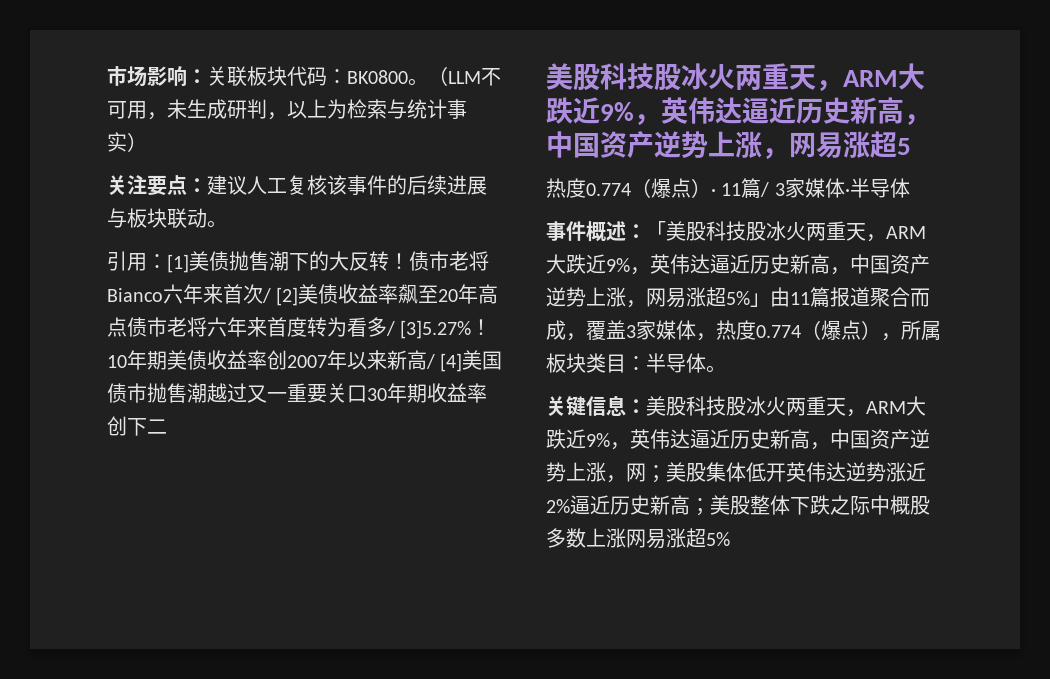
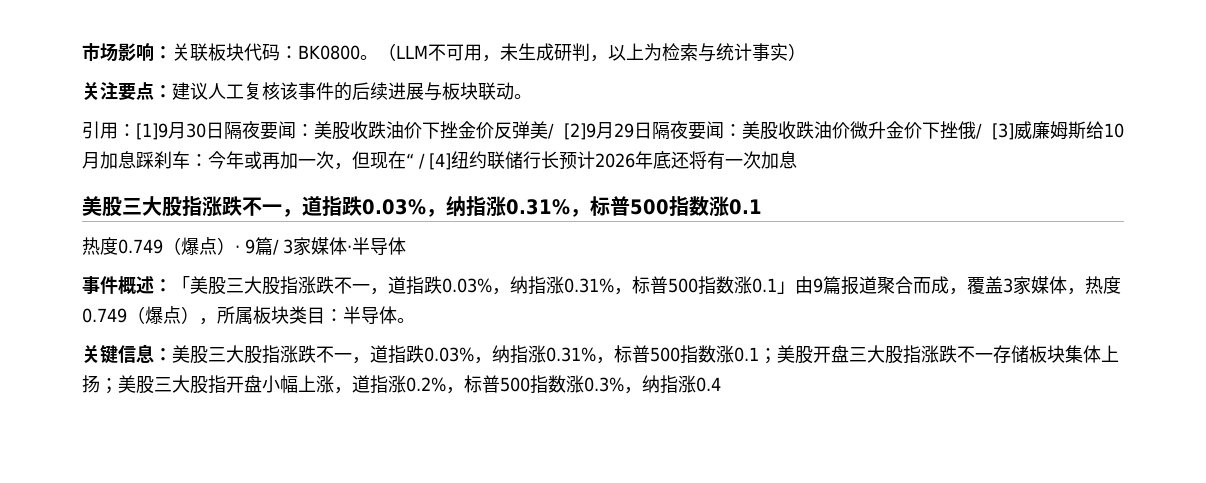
- 引用：[1]美债抛售潮下的大反转！债市老将Bianco六年来首次/ [2]美债收益率飙至20年高点债市老将六年来首度转为看多/ [3]5.27%！10年期美债收益率创2007年以来新高/ [4]美国债市抛售潮越过又一重要关口30年期收益率创下二
- 美股科技股冰火两重天，ARM大跌近9%，英伟达逼近历史新高，中国资产逆势上涨，网易涨超5
- 热度0.774（爆点）· 11篇/ 3家媒体·半导体
+ 引用：[1]9月30日隔夜要闻：美股收跌油价下挫金价反弹美/ [2]9月29日隔夜要闻：美股收跌油价微升金价下挫俄/ [3]威廉姆斯给10月加息踩刹车：今年或再加一次，但现在“ / [4]纽约联储行长预计2026年底还将有一次加息
+ 美股三大股指涨跌不一，道指跌0.03%，纳指涨0.31%，标普500指数涨0.1
+ 热度0.749（爆点）· 9篇/ 3家媒体·半导体
- 事件概述：「美股科技股冰火两重天，ARM大跌近9%，英伟达逼近历史新高，中国资产逆势上涨，网易涨超5%」由11篇报道聚合而成，覆盖3家媒体，热度0.774（爆点），所属板块类目：半导体。
+ 事件概述：「美股三大股指涨跌不一，道指跌0.03%，纳指涨0.31%，标普500指数涨0.1」由9篇报道聚合而成，覆盖3家媒体，热度0.749（爆点），所属板块类目：半导体。
- 关键信息：美股科技股冰火两重天，ARM大跌近9%，英伟达逼近历史新高，中国资产逆势上涨，网；美股集体低开英伟达逆势涨近2%逼近历史新高；美股整体下跌之际中概股多数上涨网易涨超5%
+ 关键信息：美股三大股指涨跌不一，道指跌0.03%，纳指涨0.31%，标普500指数涨0.1；美股开盘三大股指涨跌不一存储板块集体上扬；美股三大股指开盘小幅上涨，道指涨0.2%，标普500指数涨0.3%，纳指涨0.4

